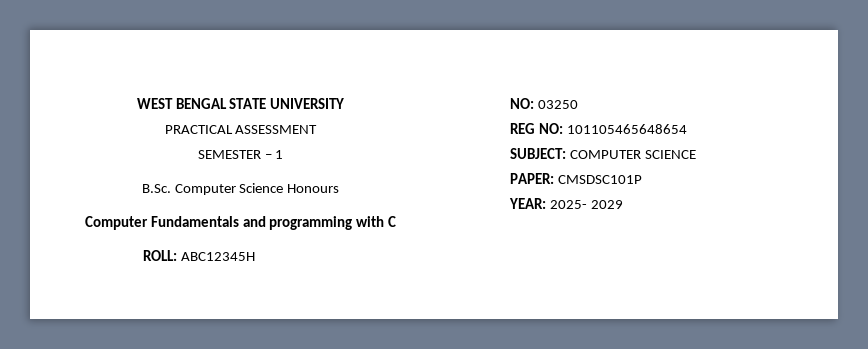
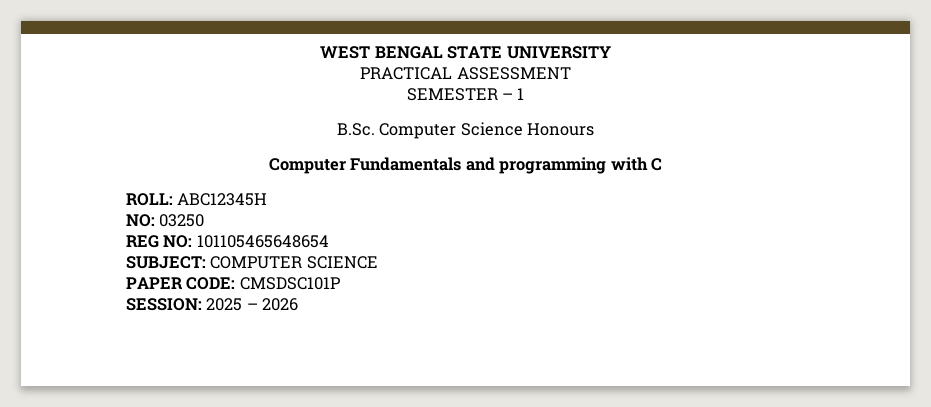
- PAPER: CMSDSC101P
+ PAPER CODE: CMSDSC101P
- YEAR: 2025- 2029
+ SESSION: 2025 – 2026

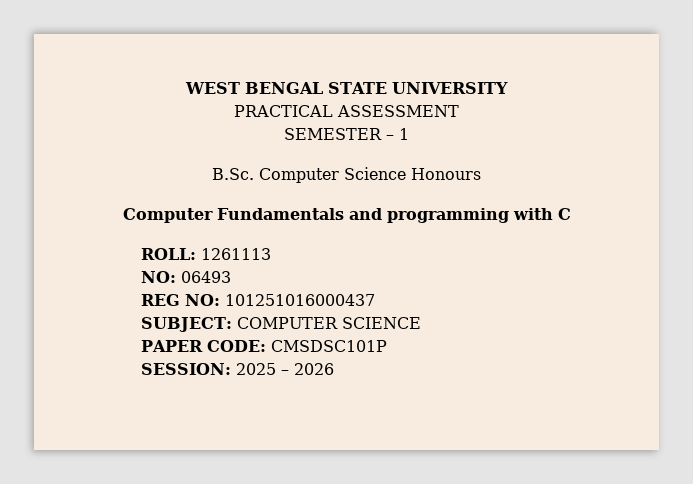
- ROLL: ABC12345H
- NO: 03250
+ ROLL: 1261113
+ NO: 06493
- REG NO: 101105465648654
+ REG NO: 101251016000437

